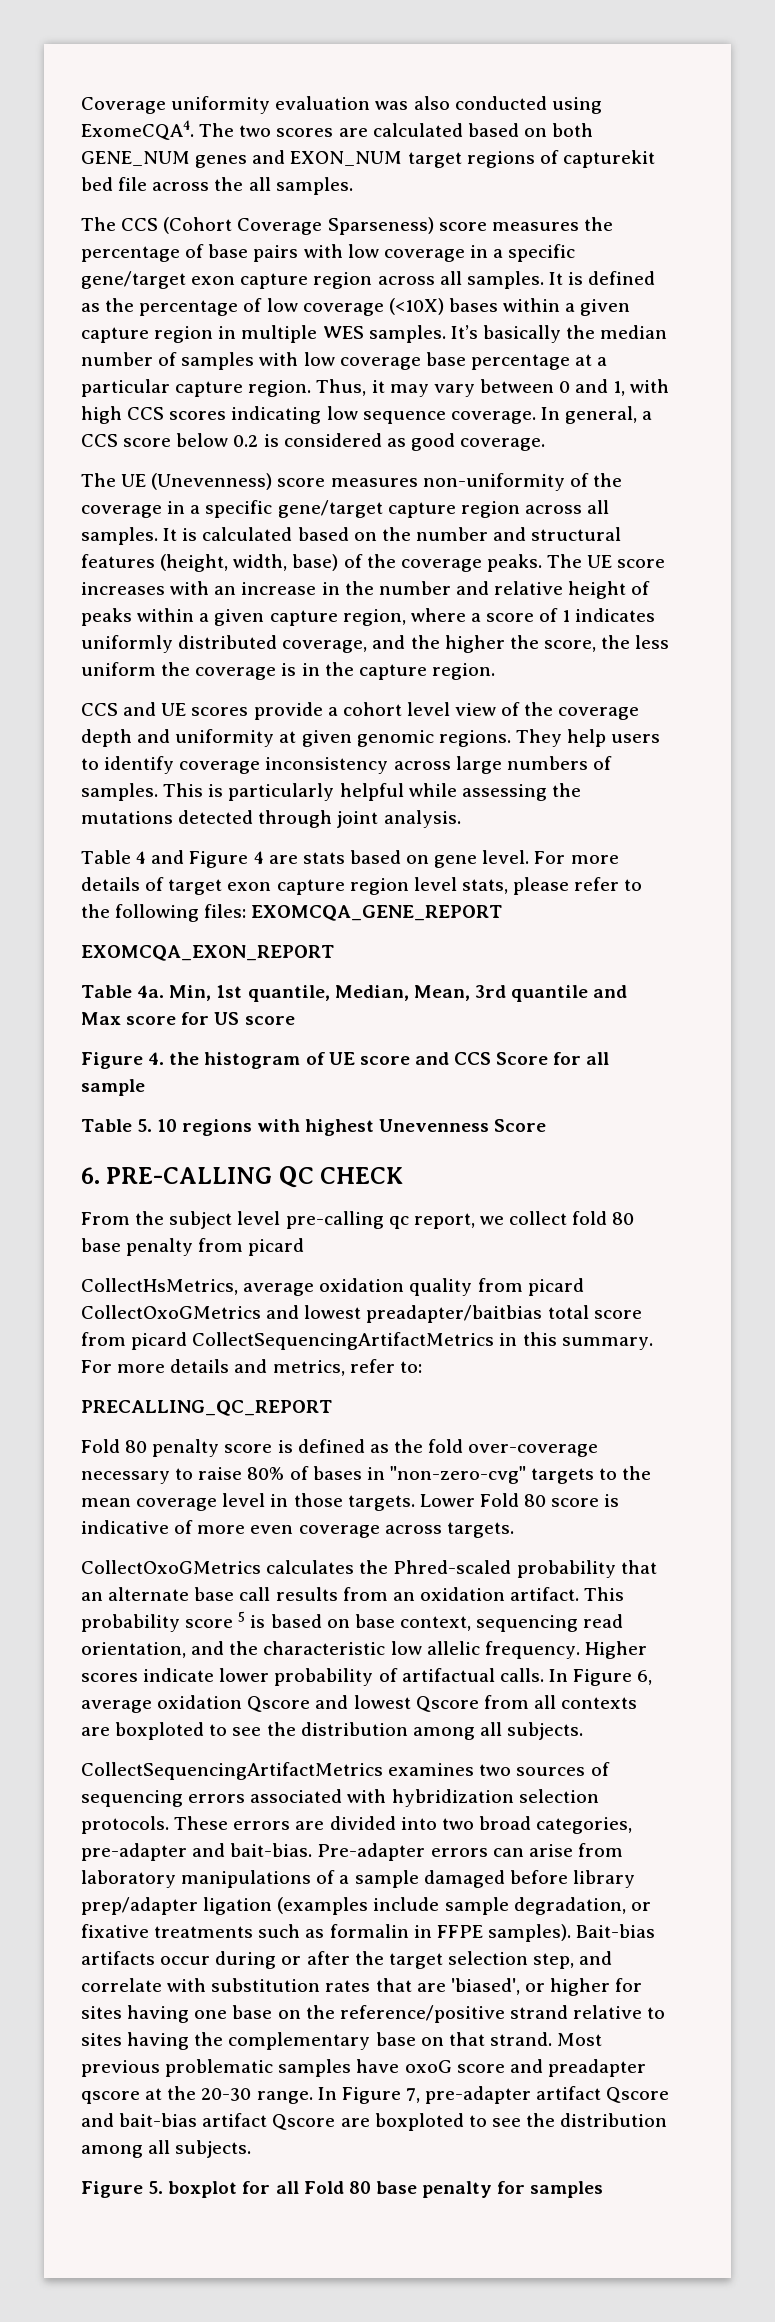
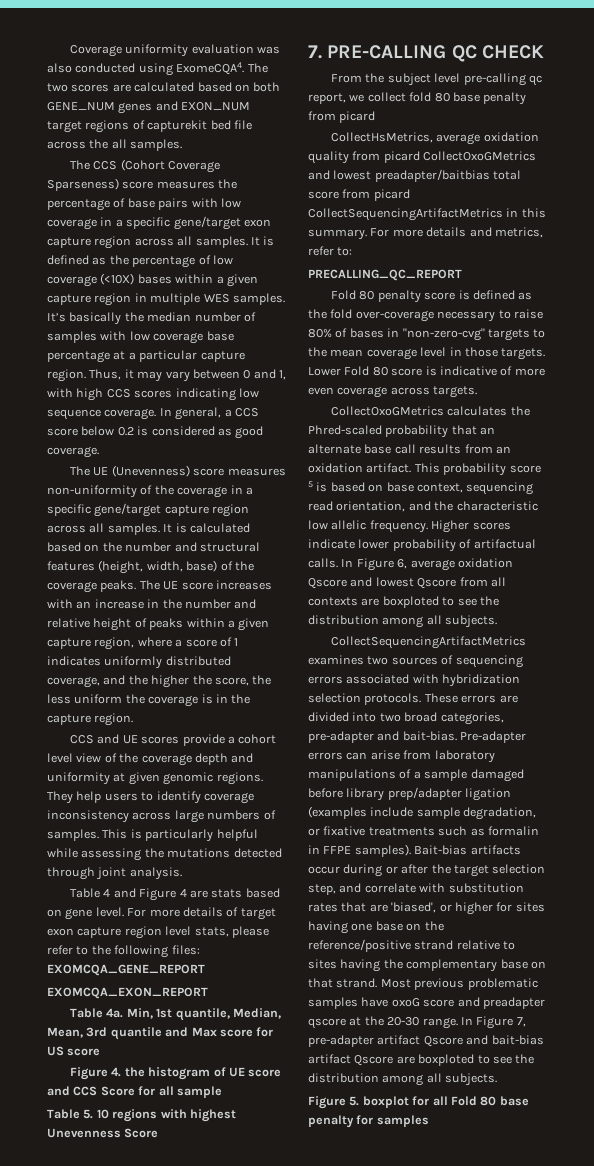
- 6. PRE-CALLING QC CHECK
+ 7. PRE-CALLING QC CHECK

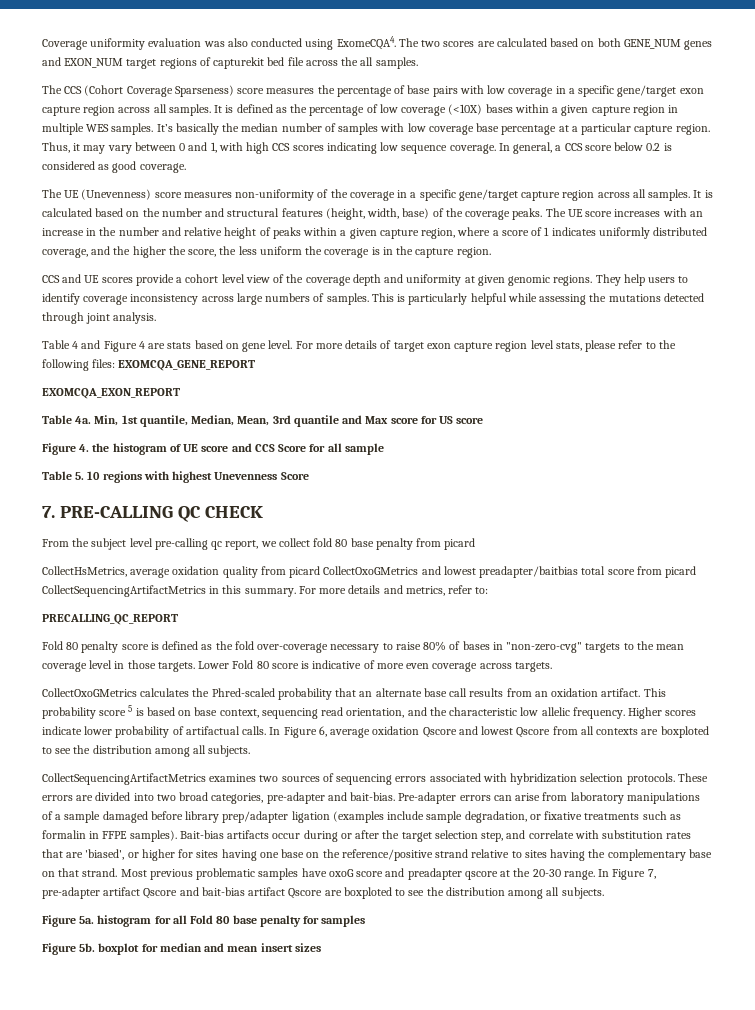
- Figure 5. boxplot for all Fold 80 base penalty for samples
+ Figure 5a. histogram for all Fold 80 base penalty for samples
+ Figure 5b. boxplot for median and mean insert sizes

